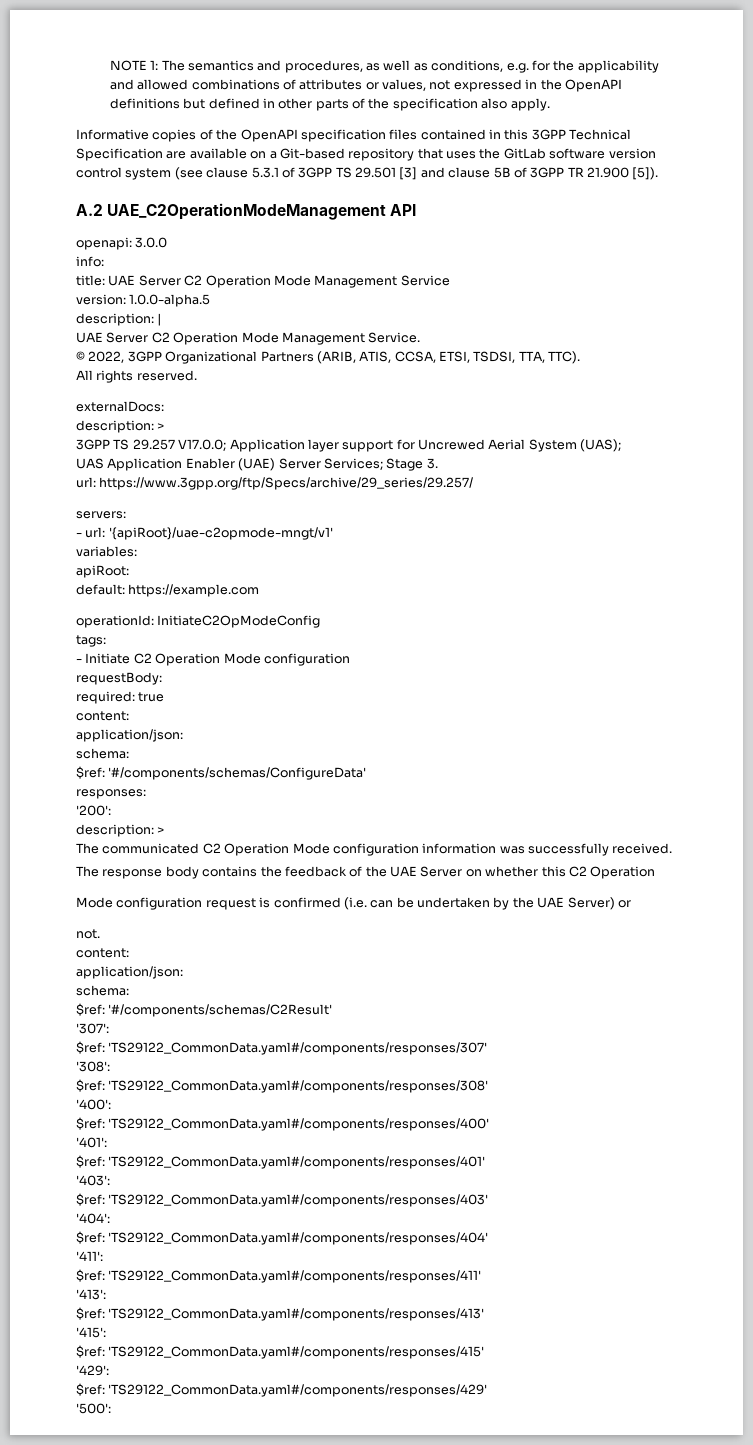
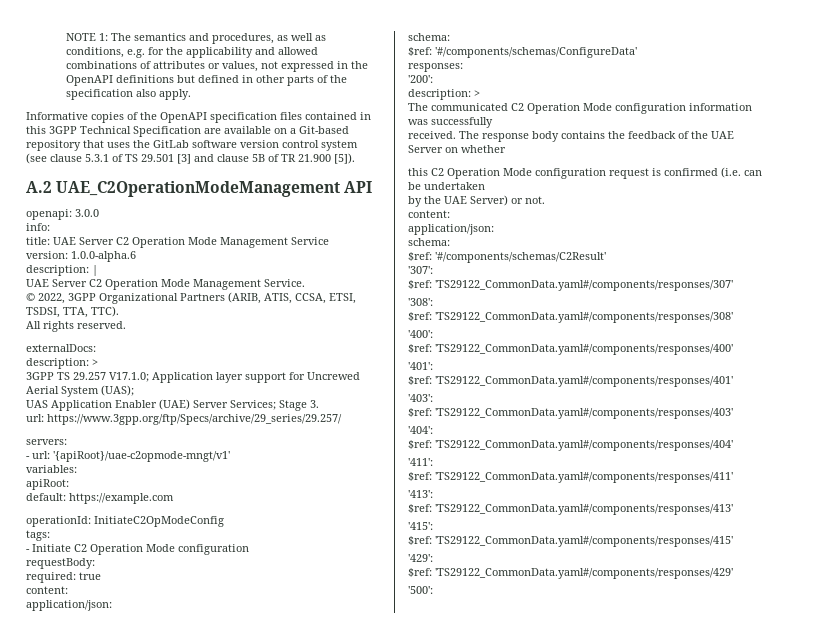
- Informative copies of the OpenAPI specification files contained in this 3GPP Technical Specification are available on a Git-based repository that uses the GitLab software version control system (see clause 5.3.1 of 3GPP TS 29.501 [3] and clause 5B of 3GPP TR 21.900 [5]).
+ Informative copies of the OpenAPI specification files contained in this 3GPP Technical Specification are available on a Git-based repository that uses the GitLab software version control system (see clause 5.3.1 of TS 29.501 [3] and clause 5B of TR 21.900 [5]).
- version: 1.0.0-alpha.5
+ version: 1.0.0-alpha.6
- 3GPP TS 29.257 V17.0.0; Application layer support for Uncrewed Aerial System (UAS);
+ 3GPP TS 29.257 V17.1.0; Application layer support for Uncrewed Aerial System (UAS);
- The communicated C2 Operation Mode configuration information was successfully received.
- The response body contains the feedback of the UAE Server on whether this C2 Operation
- Mode configuration request is confirmed (i.e. can be undertaken by the UAE Server) or
- not.
+ The communicated C2 Operation Mode configuration information was successfully
+ received. The response body contains the feedback of the UAE Server on whether
+ this C2 Operation Mode configuration request is confirmed (i.e. can be undertaken
+ by the UAE Server) or not.

